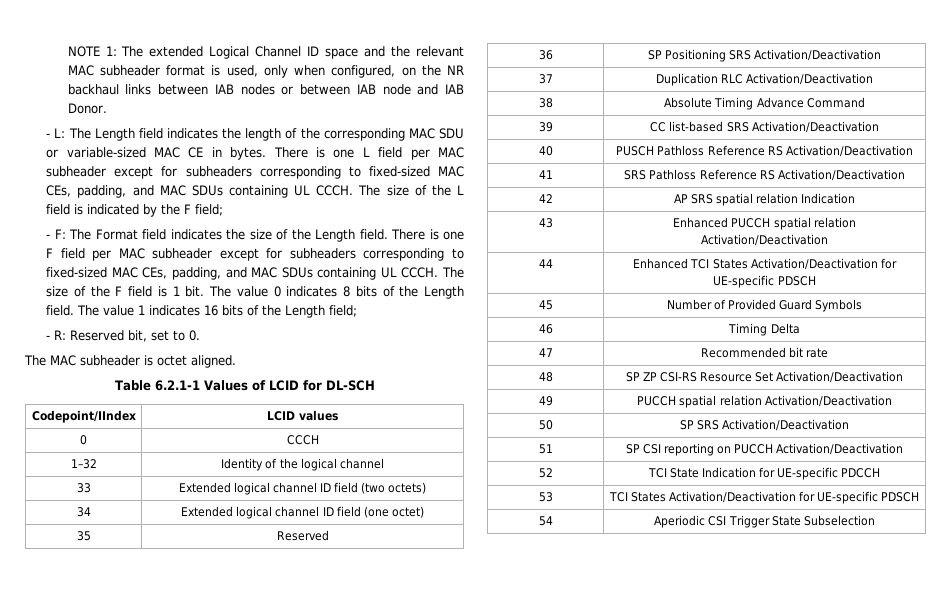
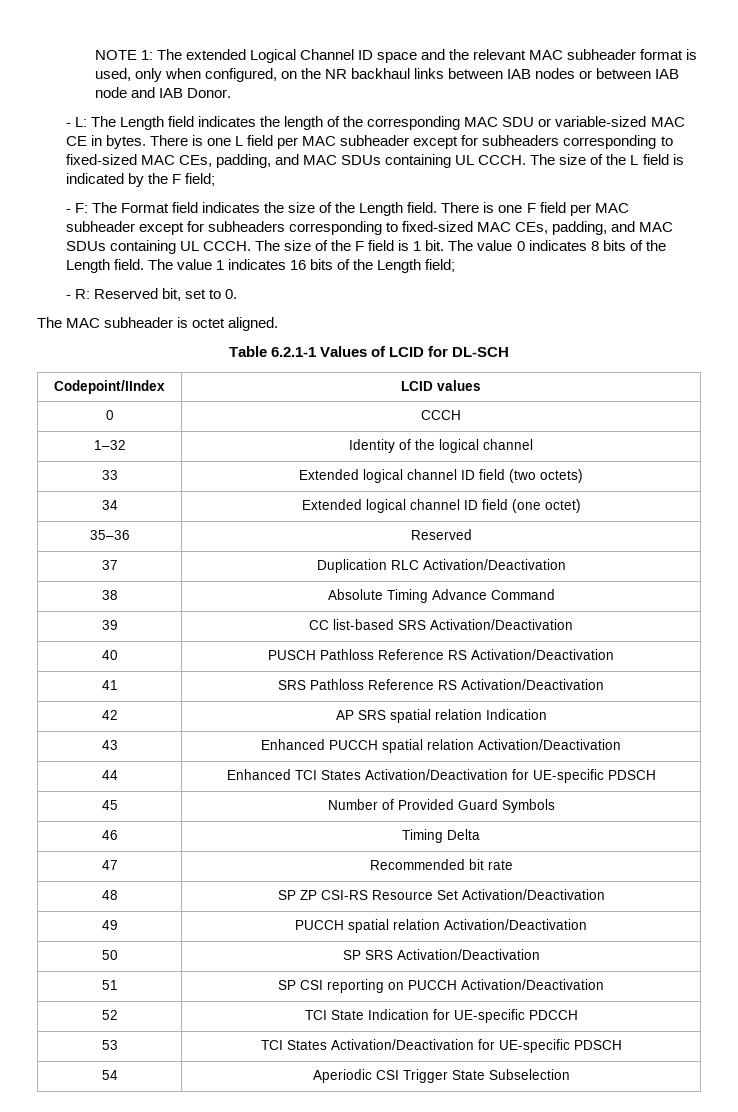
- 35 | Reserved
- 36 | SP Positioning SRS Activation/Deactivation
+ 35–36 | Reserved

